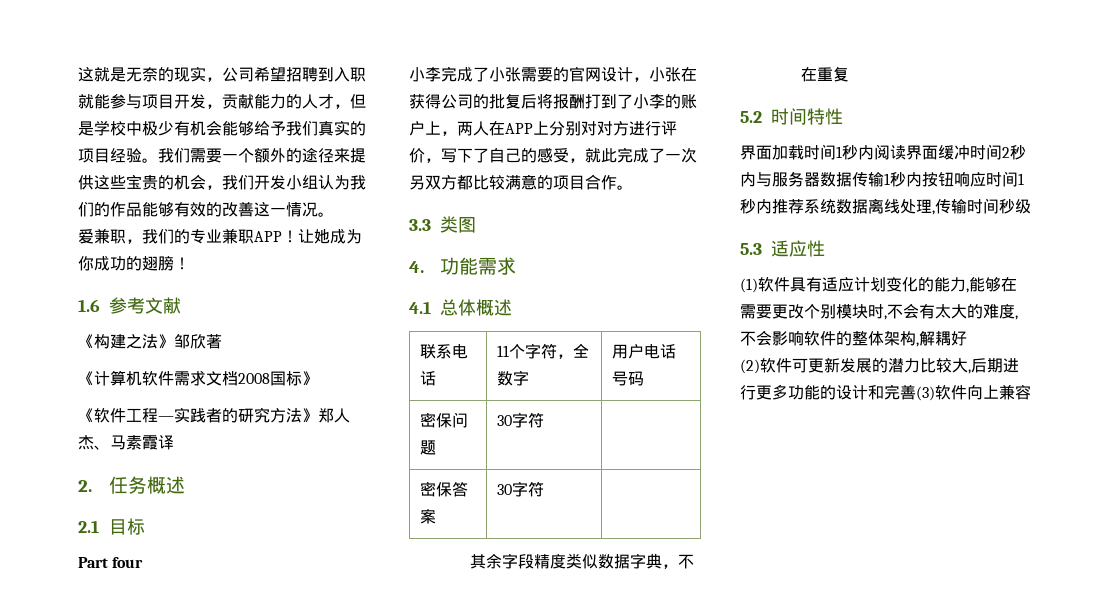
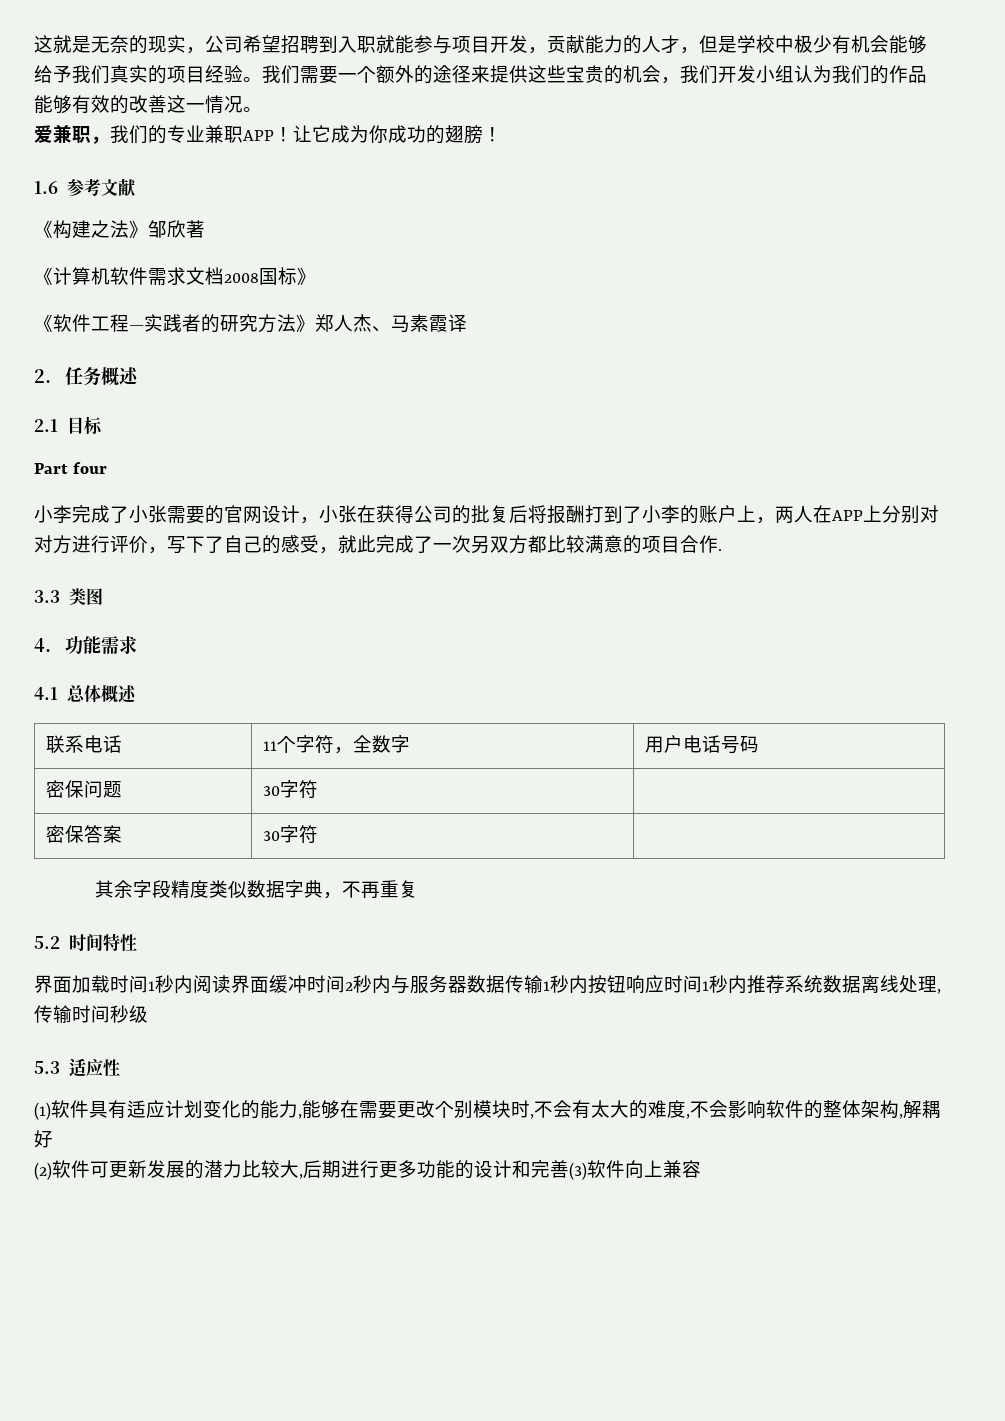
- 让她成为你成功的翅膀！
+ 让它成为你成功的翅膀！
- 小李完成了小张需要的官网设计，小张在获得公司的批复后将报酬打到了小李的账户上，两人在APP上分别对对方进行评价，写下了自己的感受，就此完成了一次另双方都比较满意的项目合作。
+ 小李完成了小张需要的官网设计，小张在获得公司的批复后将报酬打到了小李的账户上，两人在APP上分别对对方进行评价，写下了自己的感受，就此完成了一次另双方都比较满意的项目合作.
- 其余字段精度类似数据字典，不在重复
+ 其余字段精度类似数据字典，不再重复

